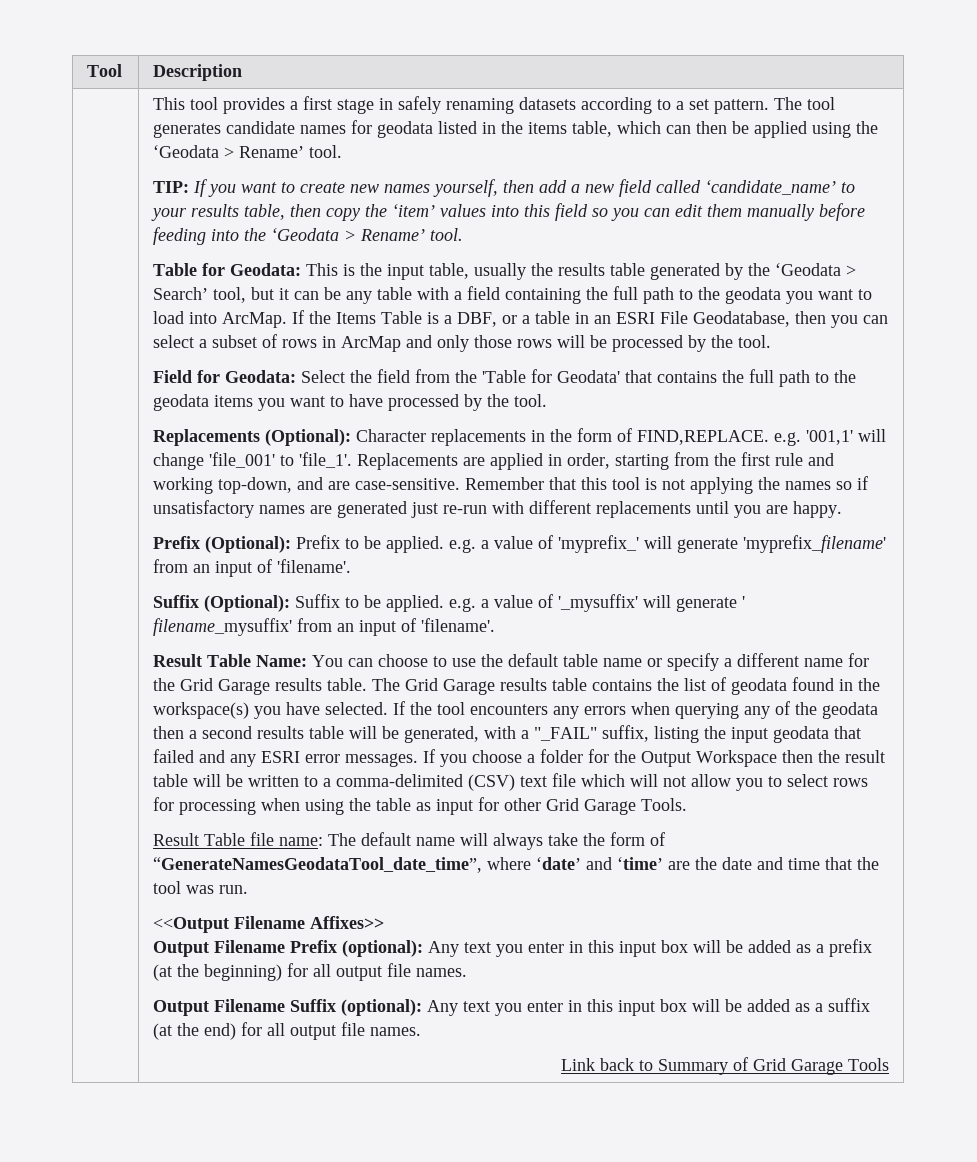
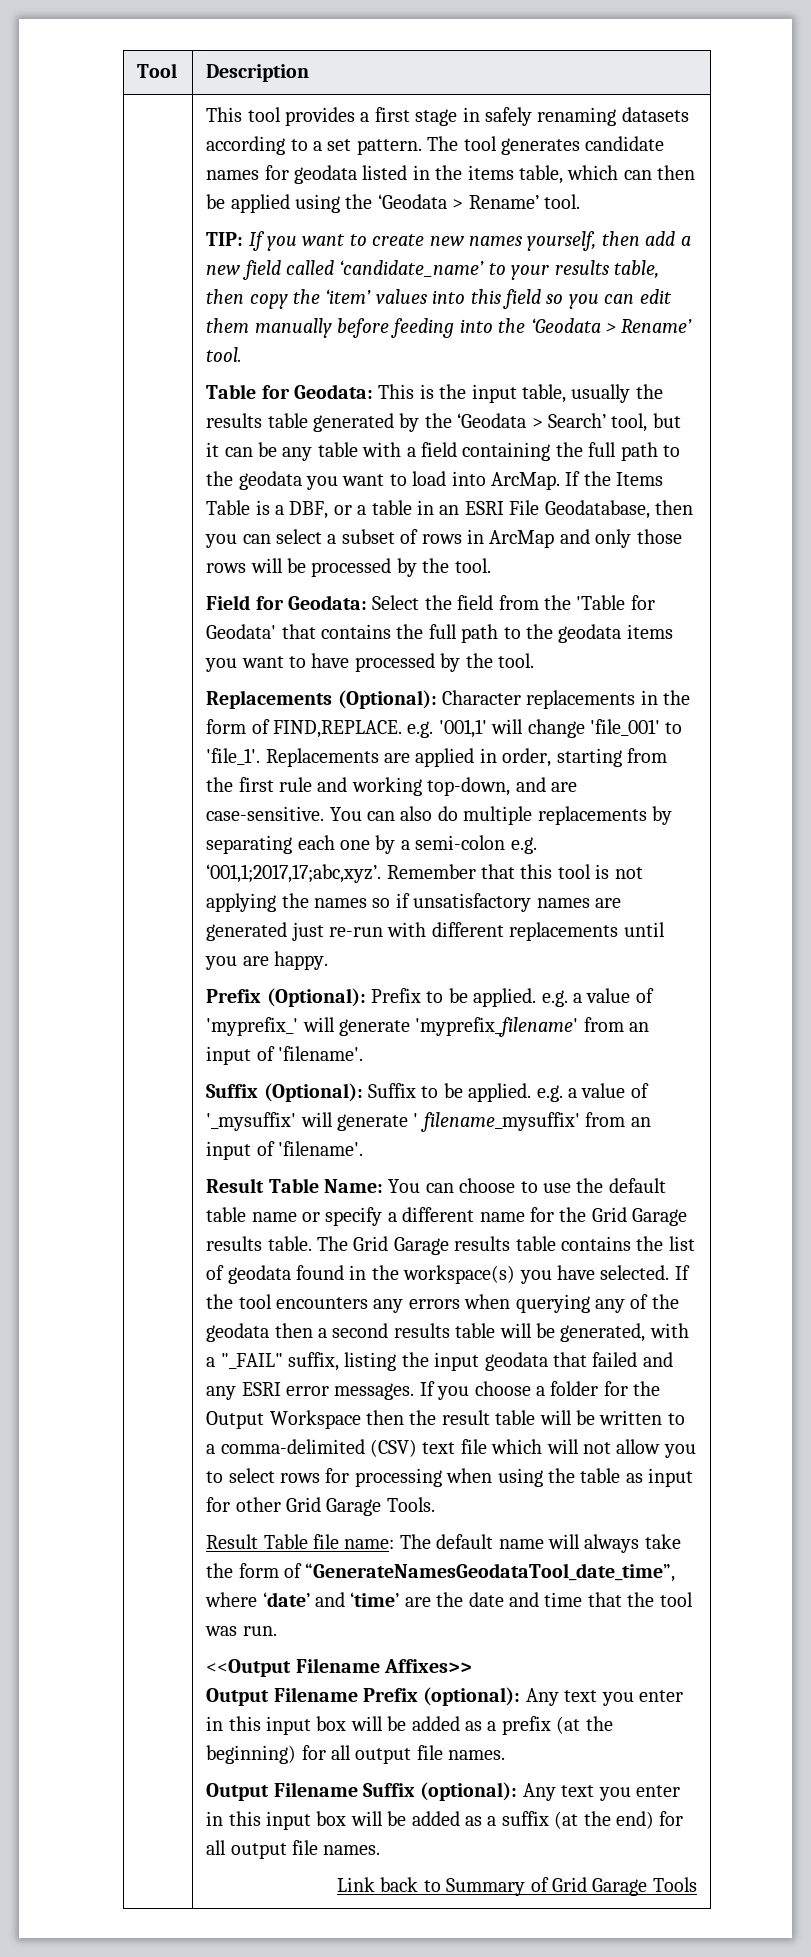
+ You can also do multiple replacements by separating each one by a semi-colon e.g. ‘001,1;2017,17;abc,xyz’.

